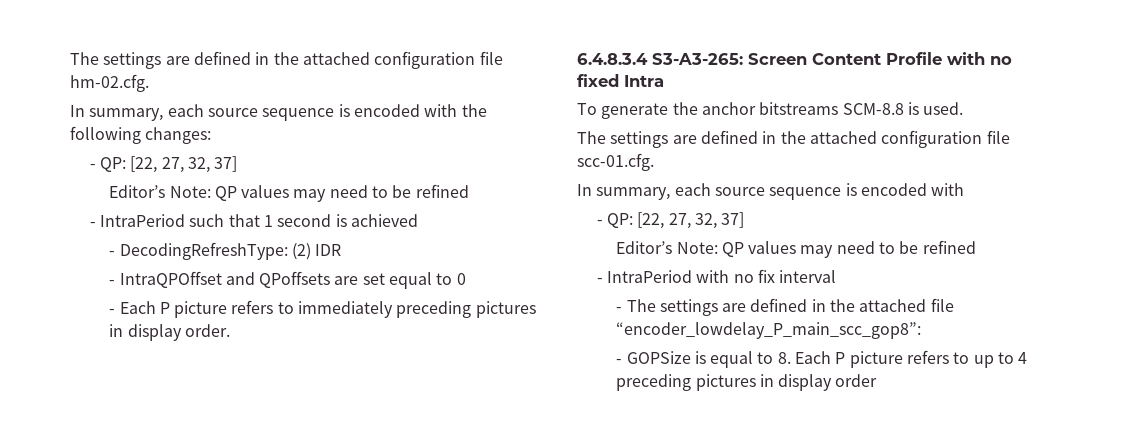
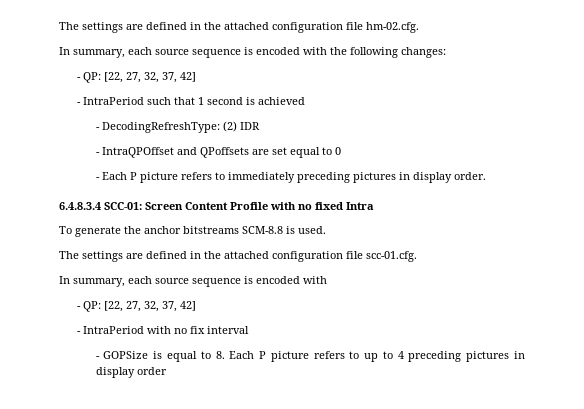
  In summary, each source sequence is encoded with the following changes:
- - QP: [22, 27, 32, 37]
- Editor’s Note: QP values may need to be refined
+ - QP: [22, 27, 32, 37, 42]
- 6.4.8.3.4 S3-A3-265: Screen Content Profile with no fixed Intra
+ 6.4.8.3.4 SCC-01: Screen Content Profile with no fixed Intra
  The settings are defined in the attached configuration file scc-01.cfg.
  In summary, each source sequence is encoded with
- - QP: [22, 27, 32, 37]
- Editor’s Note: QP values may need to be refined
+ - QP: [22, 27, 32, 37, 42]
- - The settings are defined in the attached file “encoder_lowdelay_P_main_scc_gop8”:

